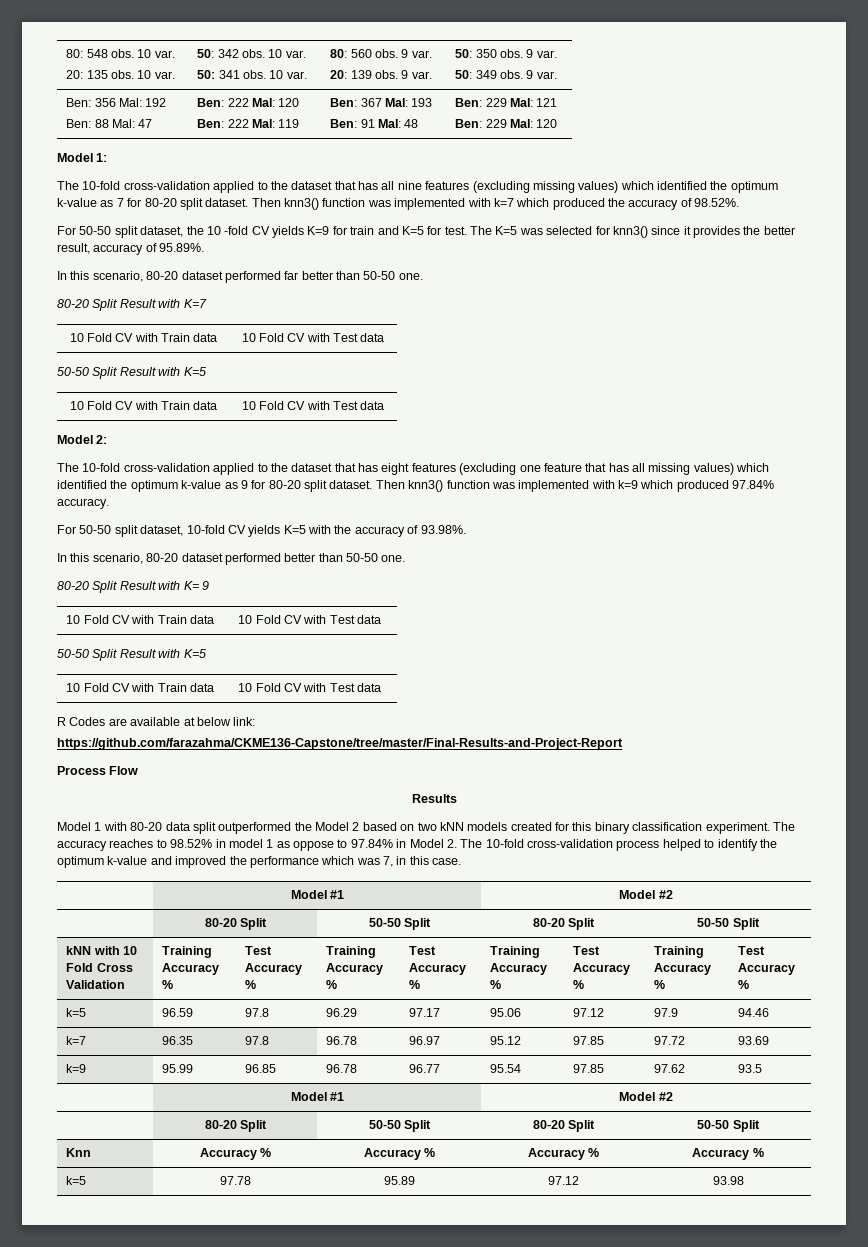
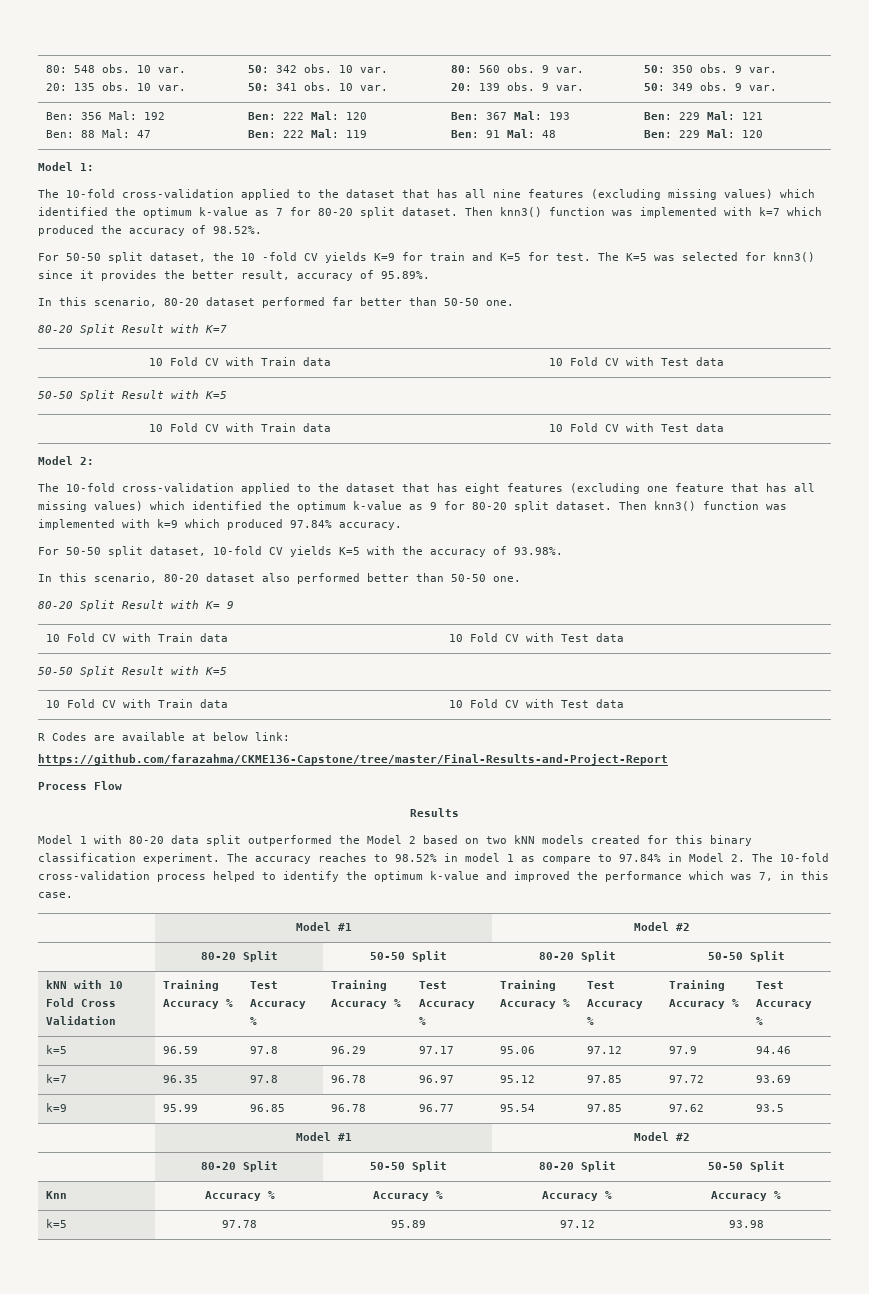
- In this scenario, 80-20 dataset performed better than 50-50 one.
+ In this scenario, 80-20 dataset also performed better than 50-50 one.
- The accuracy reaches to 98.52% in model 1 as oppose to 97.84% in Model 2. The 10-fold cross-validation process helped to identify the optimum k-value and improved the performance which was 7, in this case.
+ The accuracy reaches to 98.52% in model 1 as compare to 97.84% in Model 2. The 10-fold cross-validation process helped to identify the optimum k-value and improved the performance which was 7, in this case.

